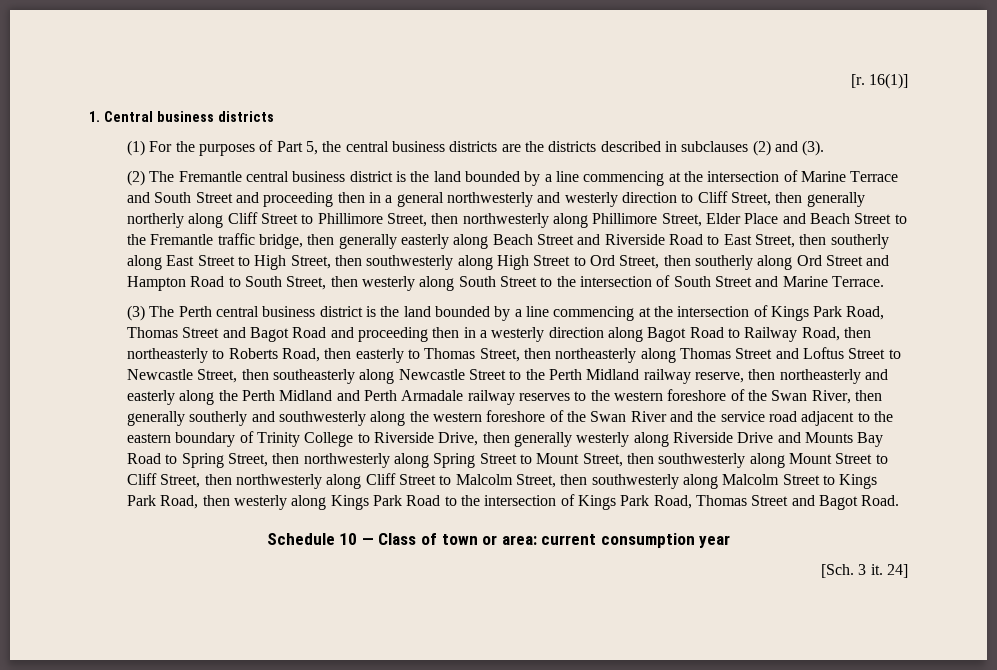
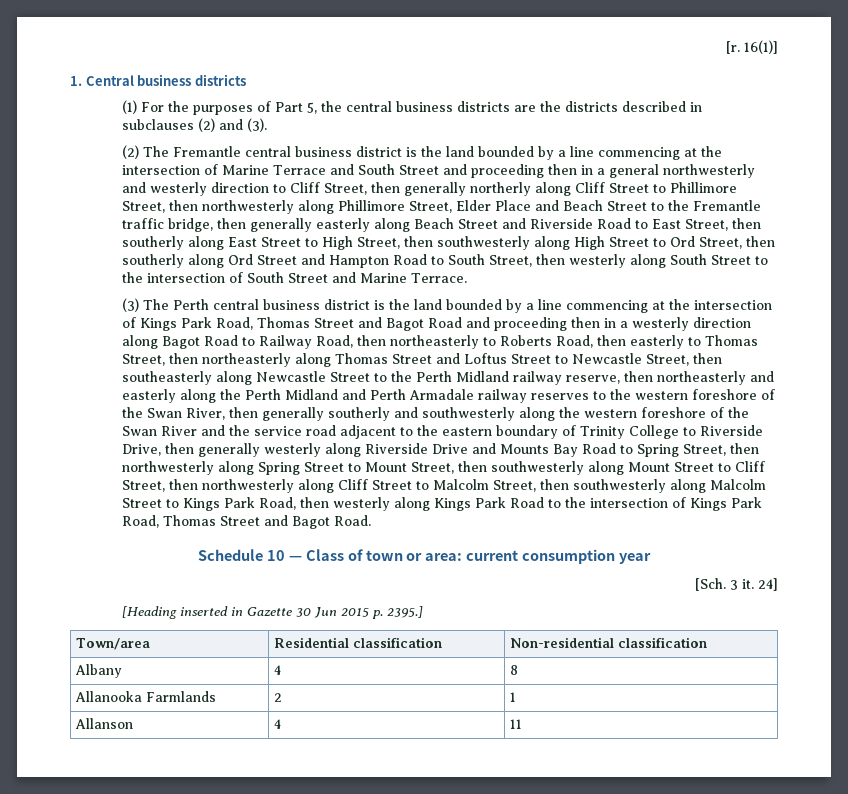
+ [Heading inserted in Gazette 30 Jun 2015 p. 2395.]
+ Town/area | Residential classification | Non-residential classification
+ Albany | 4 | 8
+ Allanooka Farmlands | 2 | 1
+ Allanson | 4 | 11

